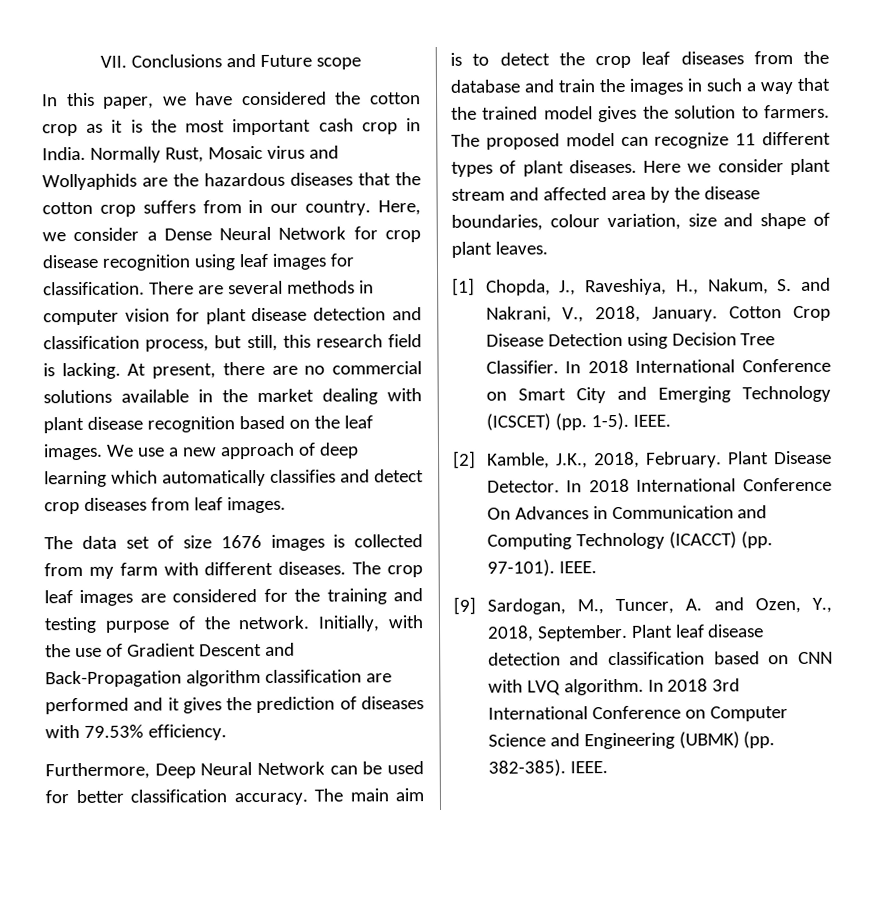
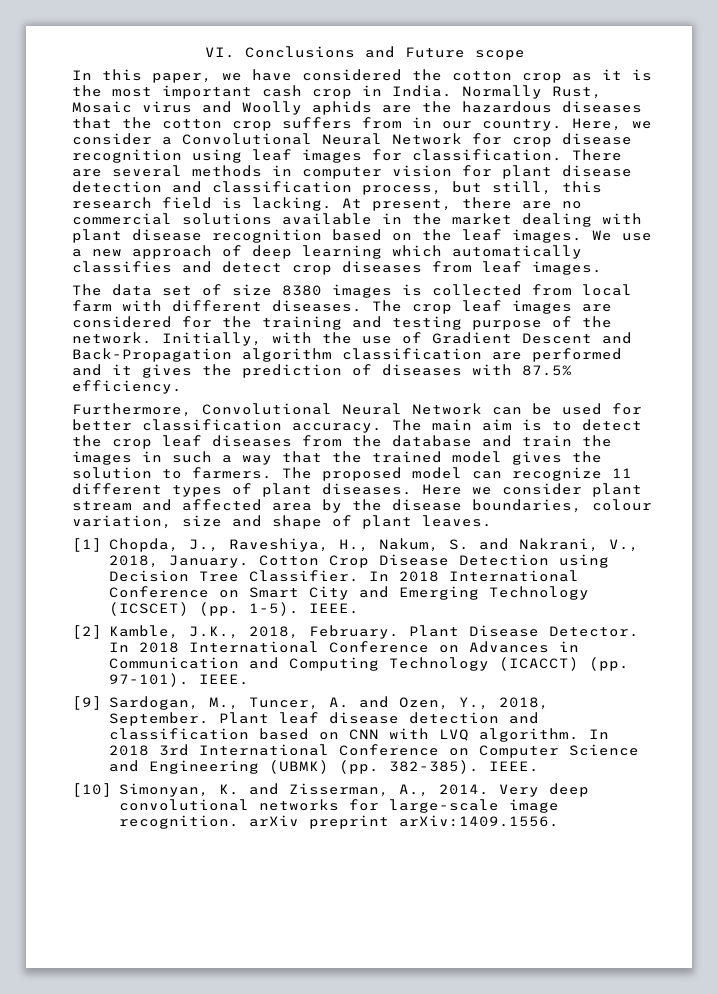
- VII. Conclusions and Future scope
+ VI. Conclusions and Future scope
- Normally Rust, Mosaic virus and Wollyaphids are the hazardous diseases that the cotton crop suffers from in our country.
+ Normally Rust, Mosaic virus and Woolly aphids are the hazardous diseases that the cotton crop suffers from in our country.
- Here, we consider a Dense Neural Network for crop disease recognition using leaf images for classification.
+ Here, we consider a Convolutional Neural Network for crop disease recognition using leaf images for classification.
- The data set of size 1676 images is collected from my farm with different diseases.
+ The data set of size 8380 images is collected from local farm with different diseases.
- Initially, with the use of Gradient Descent and Back-Propagation algorithm classification are performed and it gives the prediction of diseases with 79.53% efficiency.
+ Initially, with the use of Gradient Descent and Back-Propagation algorithm classification are performed and it gives the prediction of diseases with 87.5% efficiency.
- Furthermore, Deep Neural Network can be used for better classification accuracy.
+ Furthermore, Convolutional Neural Network can be used for better classification accuracy.
- In 2018 International Conference On Advances in Communication and Computing Technology (ICACCT) (pp. 97-101).
+ In 2018 International Conference on Advances in Communication and Computing Technology (ICACCT) (pp. 97-101).
+ [10] Simonyan, K. and Zisserman, A., 2014. Very deep convolutional networks for large-scale image recognition. arXiv preprint arXiv:1409.1556.

